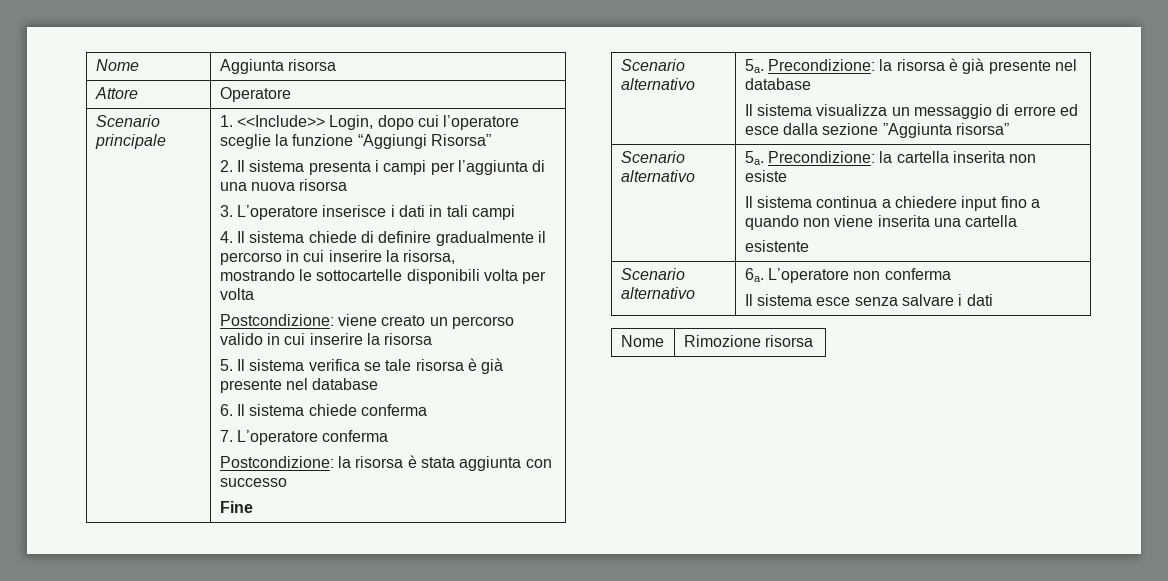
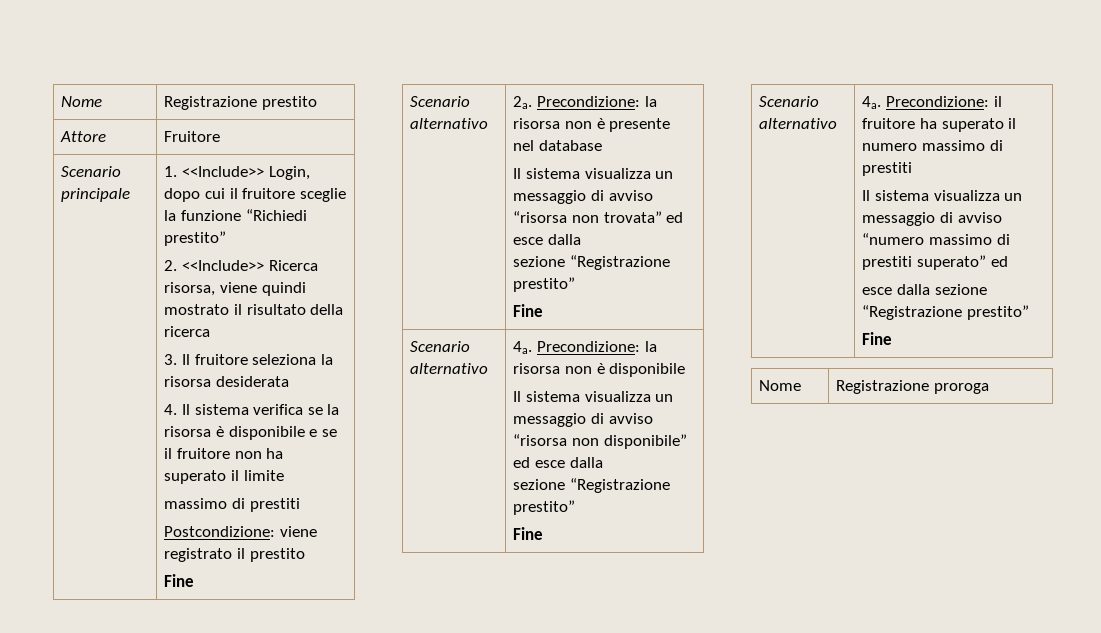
- Nome | Aggiunta risorsa
+ Nome | Registrazione prestito
- Attore | Operatore
+ Attore | Fruitore
- 1. <<Include>> Login, dopo cui l’operatore sceglie la funzione “Aggiungi Risorsa”
+ 1. <<Include>> Login, dopo cui il fruitore sceglie la funzione “Richiedi prestito”
- 2. Il sistema presenta i campi per l’aggiunta di una nuova risorsa
- 3. L’operatore inserisce i dati in tali campi
- 4. Il sistema chiede di definire gradualmente il percorso in cui inserire la risorsa,
- mostrando le sottocartelle disponibili volta per volta
- Postcondizione: viene creato un percorso valido in cui inserire la risorsa
- 5. Il sistema verifica se tale risorsa è già presente nel database
- 6. Il sistema chiede conferma
- 7. L’operatore conferma
- Postcondizione: la risorsa è stata aggiunta con successo
+ 2. <<Include>> Ricerca risorsa, viene quindi mostrato il risultato della ricerca
+ 3. Il fruitore seleziona la risorsa desiderata
+ 4. Il sistema verifica se la risorsa è disponibile e se il fruitore non ha superato il limite
+ massimo di prestiti
+ Postcondizione: viene registrato il prestito
  Fine
- Scenario alternativo | 5a. Precondizione: la risorsa è già presente nel database
- Il sistema visualizza un messaggio di errore ed esce dalla sezione ”Aggiunta risorsa”
- Scenario alternativo | 5a. Precondizione: la cartella inserita non esiste
- Il sistema continua a chiedere input fino a quando non viene inserita una cartella
- esistente
- Scenario alternativo | 6a. L’operatore non conferma
- Il sistema esce senza salvare i dati
- Nome | Rimozione risorsa
+ Scenario alternativo | 2a. Precondizione: la risorsa non è presente nel database
+ Il sistema visualizza un messaggio di avviso “risorsa non trovata” ed esce dalla
+ sezione “Registrazione prestito”
+ Fine
+ Scenario alternativo | 4a. Precondizione: la risorsa non è disponibile
+ Il sistema visualizza un messaggio di avviso “risorsa non disponibile” ed esce dalla
+ sezione “Registrazione prestito”
+ Fine
+ Scenario alternativo | 4a. Precondizione: il fruitore ha superato il numero massimo di prestiti
+ Il sistema visualizza un messaggio di avviso “numero massimo di prestiti superato” ed
+ esce dalla sezione “Registrazione prestito”
+ Fine
+ Nome | Registrazione proroga

